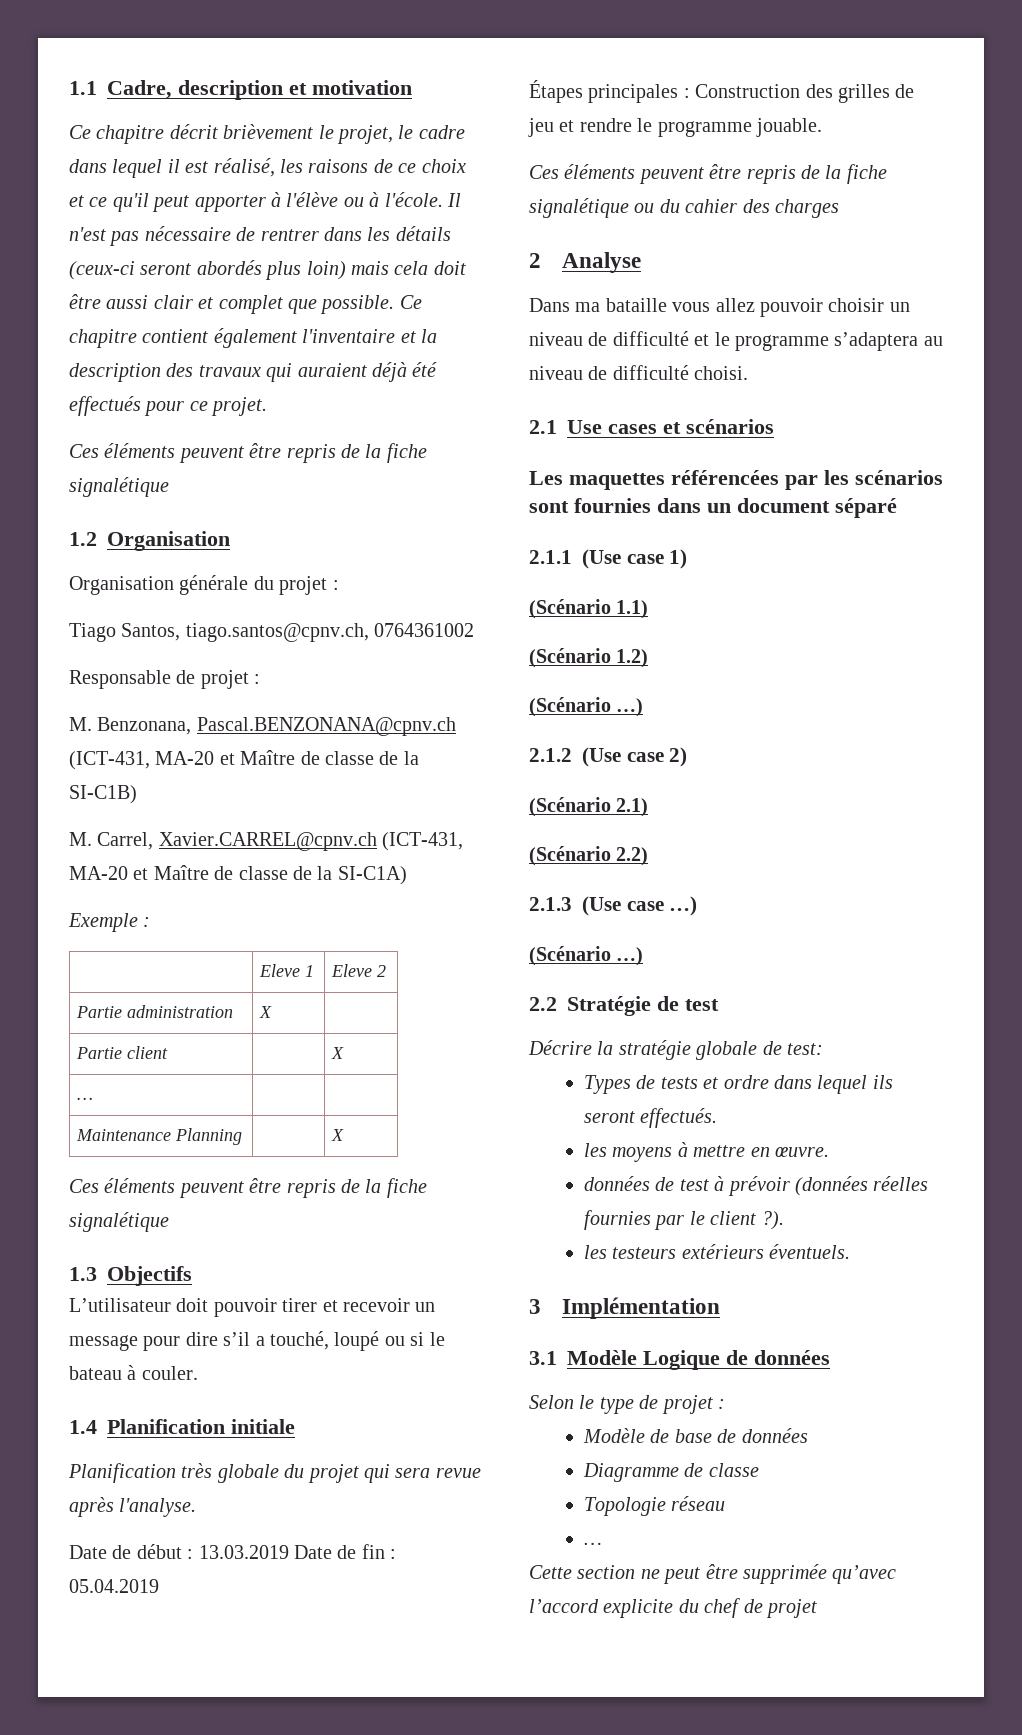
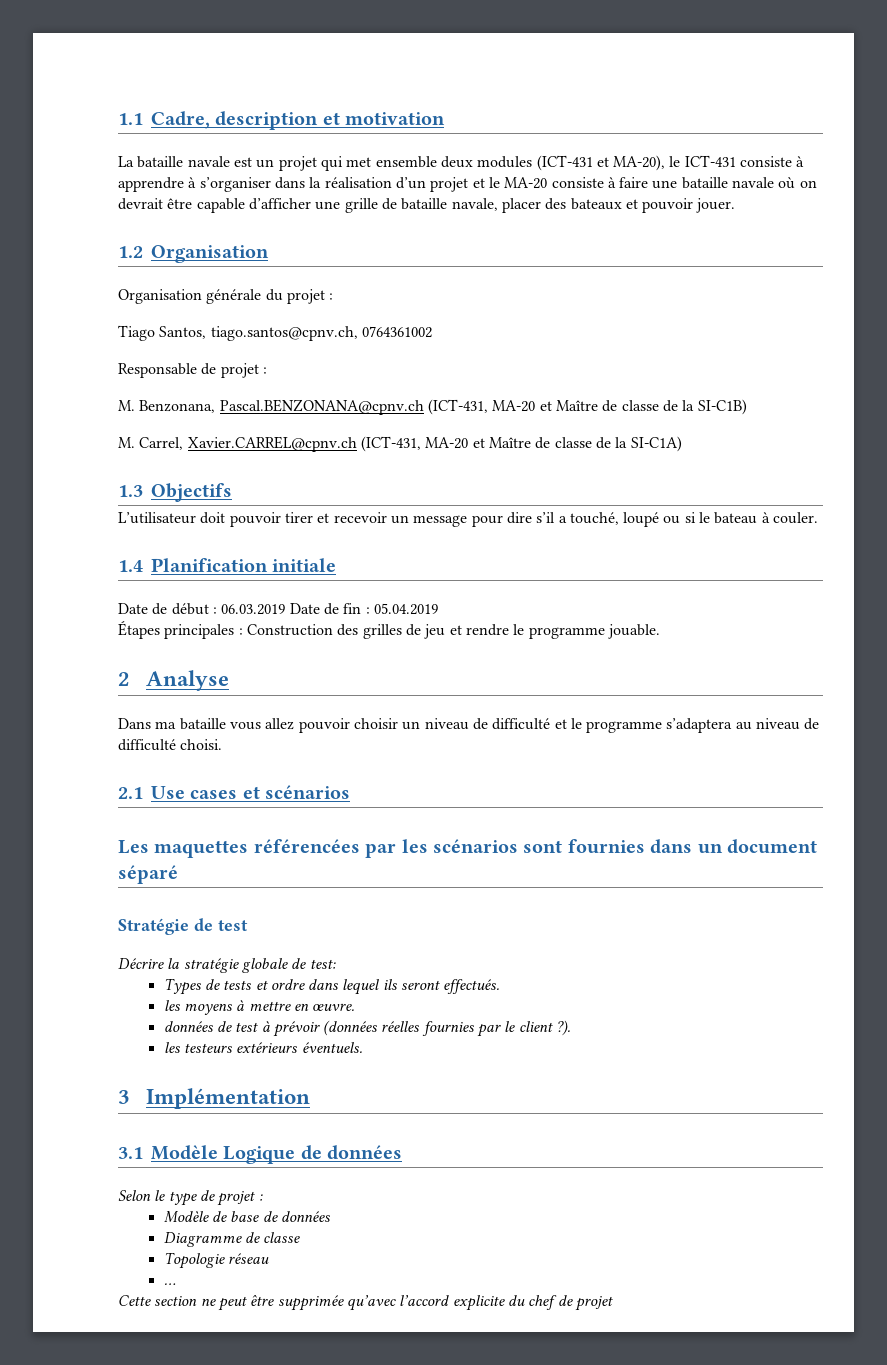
- Ce chapitre décrit brièvement le projet, le cadre dans lequel il est réalisé, les raisons de ce choix et ce qu'il peut apporter à l'élève ou à l'école. Il n'est pas nécessaire de rentrer dans les détails (ceux-ci seront abordés plus loin) mais cela doit être aussi clair et complet que possible. Ce chapitre contient également l'inventaire et la description des travaux qui auraient déjà été effectués pour ce projet.
- Ces éléments peuvent être repris de la fiche signalétique
+ La bataille navale est un projet qui met ensemble deux modules (ICT-431 et MA-20), le ICT-431 consiste à apprendre à s’organiser dans la réalisation d’un projet et le MA-20 consiste à faire une bataille navale où on devrait être capable d’afficher une grille de bataille navale, placer des bateaux et pouvoir jouer.
- Exemple :
- | Eleve 1 | Eleve 2
- Partie administration | X |
- Partie client | | X
- … | |
- Maintenance Planning | | X
- Ces éléments peuvent être repris de la fiche signalétique
- Planification très globale du projet qui sera revue après l'analyse.
- Date de début : 13.03.2019 Date de fin : 05.04.2019
+ Date de début : 06.03.2019 Date de fin : 05.04.2019
- Ces éléments peuvent être repris de la fiche signalétique ou du cahier des charges
- 2.1.1 (Use case 1)
- (Scénario 1.1)
- (Scénario 1.2)
- (Scénario …)
- 2.1.2 (Use case 2)
- (Scénario 2.1)
- (Scénario 2.2)
- 2.1.3 (Use case …)
- (Scénario …)
- 2.2 Stratégie de test
+ Stratégie de test

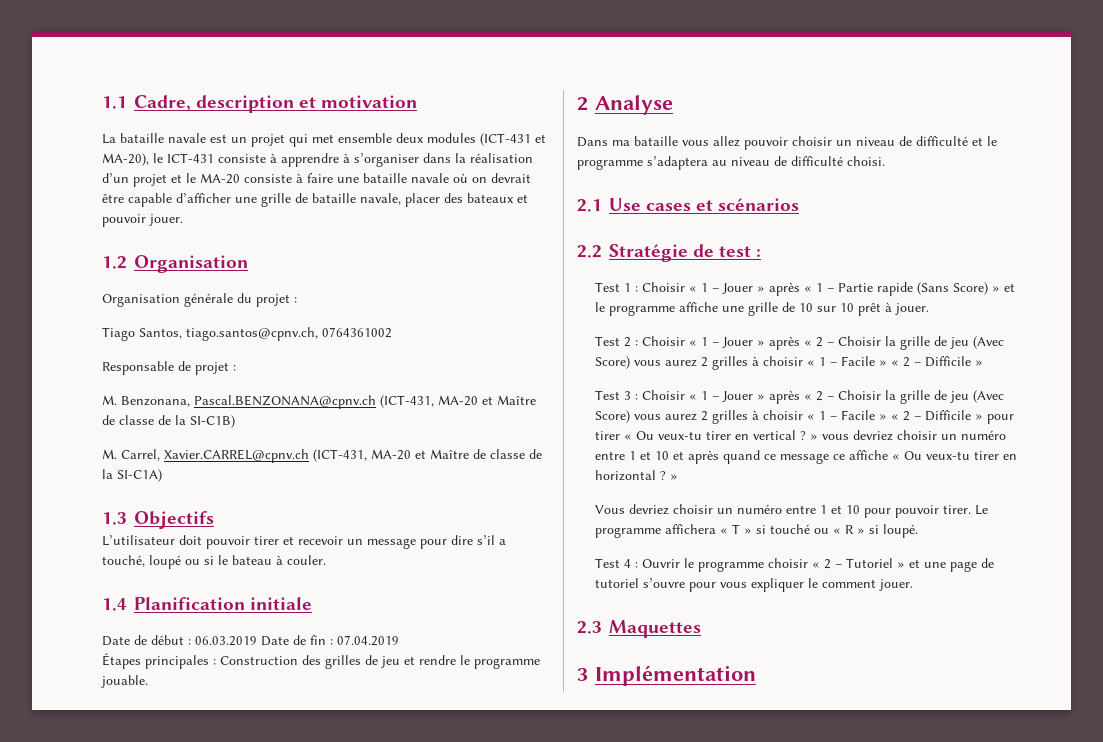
- Date de début : 06.03.2019 Date de fin : 05.04.2019
+ Date de début : 06.03.2019 Date de fin : 07.04.2019
- Les maquettes référencées par les scénarios sont fournies dans un document séparé
- Stratégie de test
- Décrire la stratégie globale de test:
- Types de tests et ordre dans lequel ils seront effectués.
- les moyens à mettre en œuvre.
- données de test à prévoir (données réelles fournies par le client ?).
- les testeurs extérieurs éventuels.
+ 2.2 Stratégie de test :
+ Test 1 : Choisir « 1 – Jouer » après « 1 – Partie rapide (Sans Score) » et le programme affiche une grille de 10 sur 10 prêt à jouer.
+ Test 2 : Choisir « 1 – Jouer » après « 2 – Choisir la grille de jeu (Avec Score) vous aurez 2 grilles à choisir « 1 – Facile » « 2 – Difficile »
+ Test 3 : Choisir « 1 – Jouer » après « 2 – Choisir la grille de jeu (Avec Score) vous aurez 2 grilles à choisir « 1 – Facile » « 2 – Difficile » pour tirer « Ou veux-tu tirer en vertical ? » vous devriez choisir un numéro entre 1 et 10 et après quand ce message ce affiche « Ou veux-tu tirer en horizontal ? »
+ Vous devriez choisir un numéro entre 1 et 10 pour pouvoir tirer. Le programme affichera « T » si touché ou « R » si loupé.
+ Test 4 : Ouvrir le programme choisir « 2 – Tutoriel » et une page de tutoriel s’ouvre pour vous expliquer le comment jouer.
+ 2.3 Maquettes
  3 Implémentation
- 3.1 Modèle Logique de données
- Selon le type de projet :
- Modèle de base de données
- Diagramme de classe
- Topologie réseau
- …
- Cette section ne peut être supprimée qu’avec l’accord explicite du chef de projet

